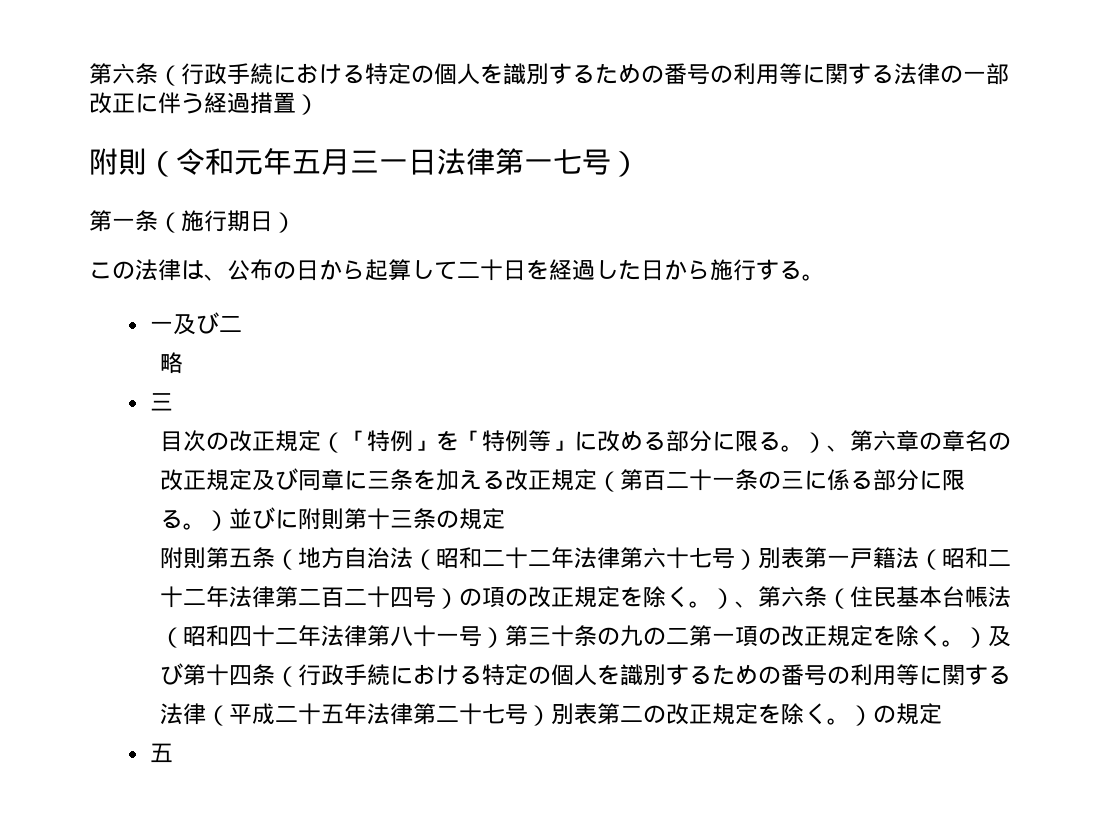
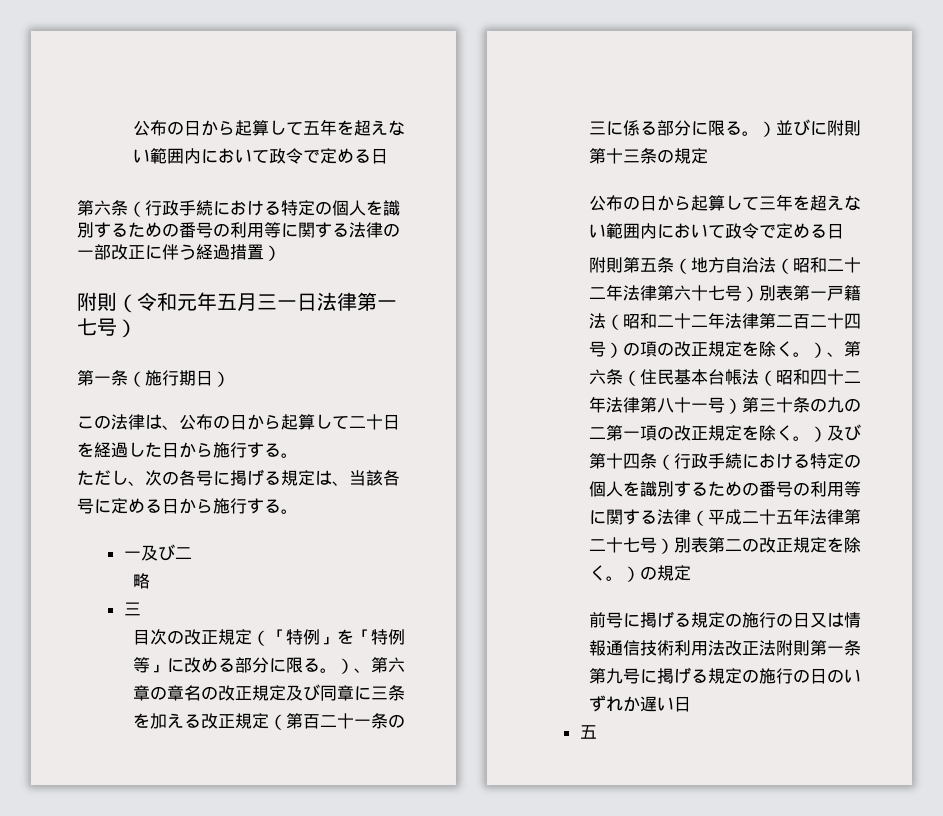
+ 公布の日から起算して五年を超えない範囲内において政令で定める日
+ ただし、次の各号に掲げる規定は、当該各号に定める日から施行する。
+ 公布の日から起算して三年を超えない範囲内において政令で定める日
+ 前号に掲げる規定の施行の日又は情報通信技術利用法改正法附則第一条第九号に掲げる規定の施行の日のいずれか遅い日

